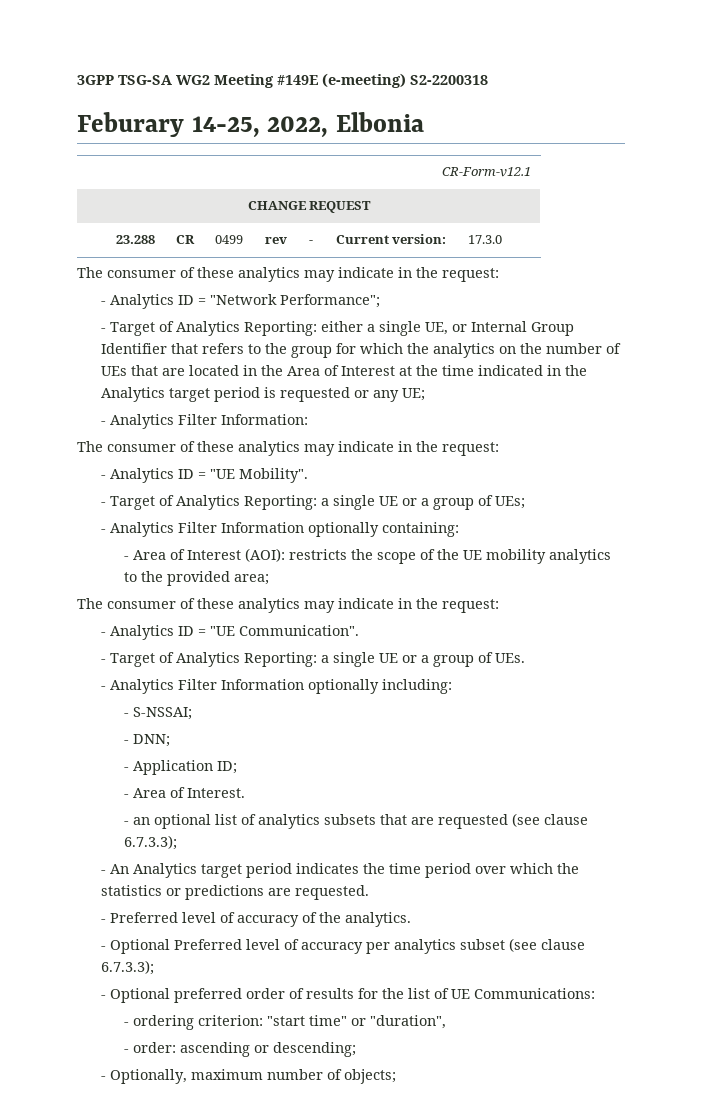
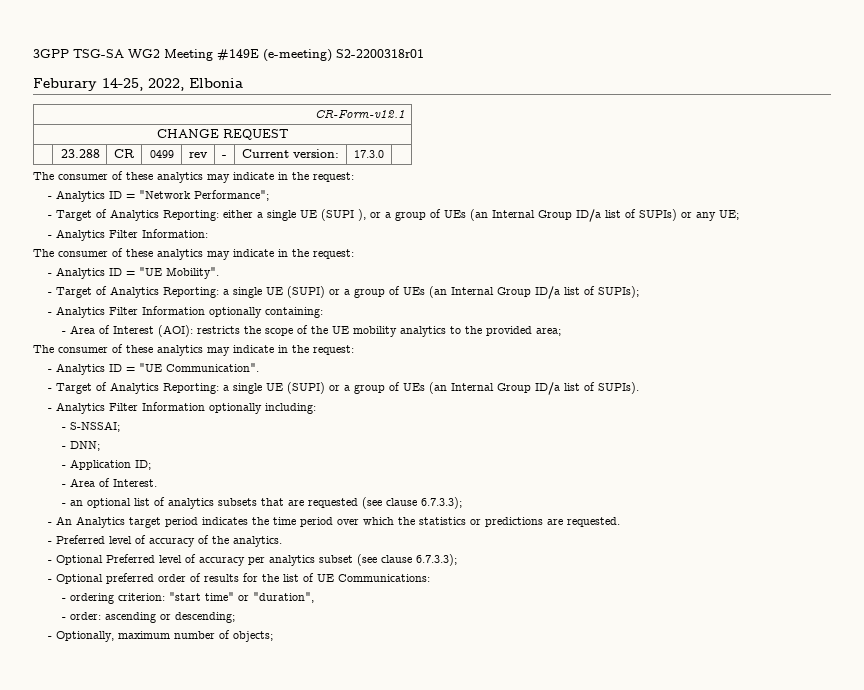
- 3GPP TSG-SA WG2 Meeting #149E (e-meeting) S2-2200318
+ 3GPP TSG-SA WG2 Meeting #149E (e-meeting) S2-2200318r01
- - Target of Analytics Reporting: either a single UE, or Internal Group Identifier that refers to the group for which the analytics on the number of UEs that are located in the Area of Interest at the time indicated in the Analytics target period is requested or any UE;
+ - Target of Analytics Reporting: either a single UE (SUPI ), or a group of UEs (an Internal Group ID/a list of SUPIs) or any UE;
- - Target of Analytics Reporting: a single UE or a group of UEs;
+ - Target of Analytics Reporting: a single UE (SUPI) or a group of UEs (an Internal Group ID/a list of SUPIs);
- - Target of Analytics Reporting: a single UE or a group of UEs.
+ - Target of Analytics Reporting: a single UE (SUPI) or a group of UEs (an Internal Group ID/a list of SUPIs).

